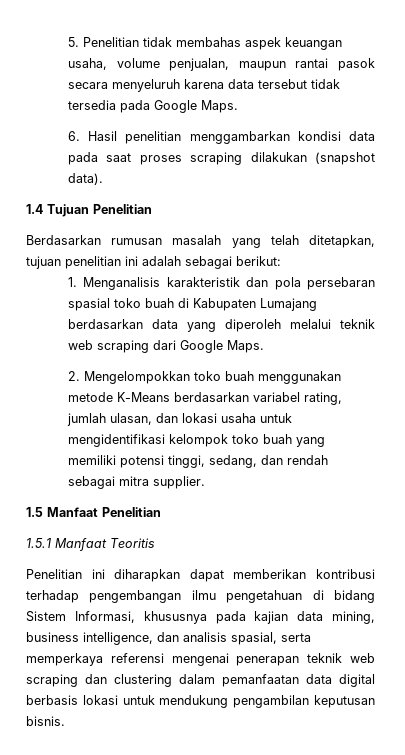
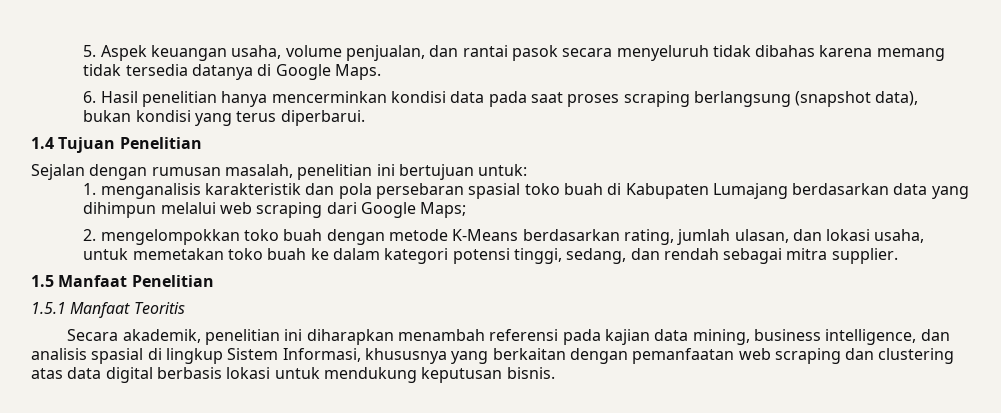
- 5. Penelitian tidak membahas aspek keuangan usaha, volume penjualan, maupun rantai pasok secara menyeluruh karena data tersebut tidak tersedia pada Google Maps.
+ 5. Aspek keuangan usaha, volume penjualan, dan rantai pasok secara menyeluruh tidak dibahas karena memang tidak tersedia datanya di Google Maps.
- 6. Hasil penelitian menggambarkan kondisi data pada saat proses scraping dilakukan (snapshot data).
+ 6. Hasil penelitian hanya mencerminkan kondisi data pada saat proses scraping berlangsung (snapshot data), bukan kondisi yang terus diperbarui.
  1.4 Tujuan Penelitian
- Berdasarkan rumusan masalah yang telah ditetapkan, tujuan penelitian ini adalah sebagai berikut:
+ Sejalan dengan rumusan masalah, penelitian ini bertujuan untuk:
- 1. Menganalisis karakteristik dan pola persebaran spasial toko buah di Kabupaten Lumajang berdasarkan data yang diperoleh melalui teknik web scraping dari Google Maps.
+ 1. menganalisis karakteristik dan pola persebaran spasial toko buah di Kabupaten Lumajang berdasarkan data yang dihimpun melalui web scraping dari Google Maps;
- 2. Mengelompokkan toko buah menggunakan metode K-Means berdasarkan variabel rating, jumlah ulasan, dan lokasi usaha untuk mengidentifikasi kelompok toko buah yang memiliki potensi tinggi, sedang, dan rendah sebagai mitra supplier.
+ 2. mengelompokkan toko buah dengan metode K-Means berdasarkan rating, jumlah ulasan, dan lokasi usaha, untuk memetakan toko buah ke dalam kategori potensi tinggi, sedang, dan rendah sebagai mitra supplier.
- Penelitian ini diharapkan dapat memberikan kontribusi terhadap pengembangan ilmu pengetahuan di bidang Sistem Informasi, khususnya pada kajian data mining, business intelligence, dan analisis spasial, serta memperkaya referensi mengenai penerapan teknik web scraping dan clustering dalam pemanfaatan data digital berbasis lokasi untuk mendukung pengambilan keputusan bisnis.
+ Secara akademik, penelitian ini diharapkan menambah referensi pada kajian data mining, business intelligence, dan analisis spasial di lingkup Sistem Informasi, khususnya yang berkaitan dengan pemanfaatan web scraping dan clustering atas data digital berbasis lokasi untuk mendukung keputusan bisnis.

